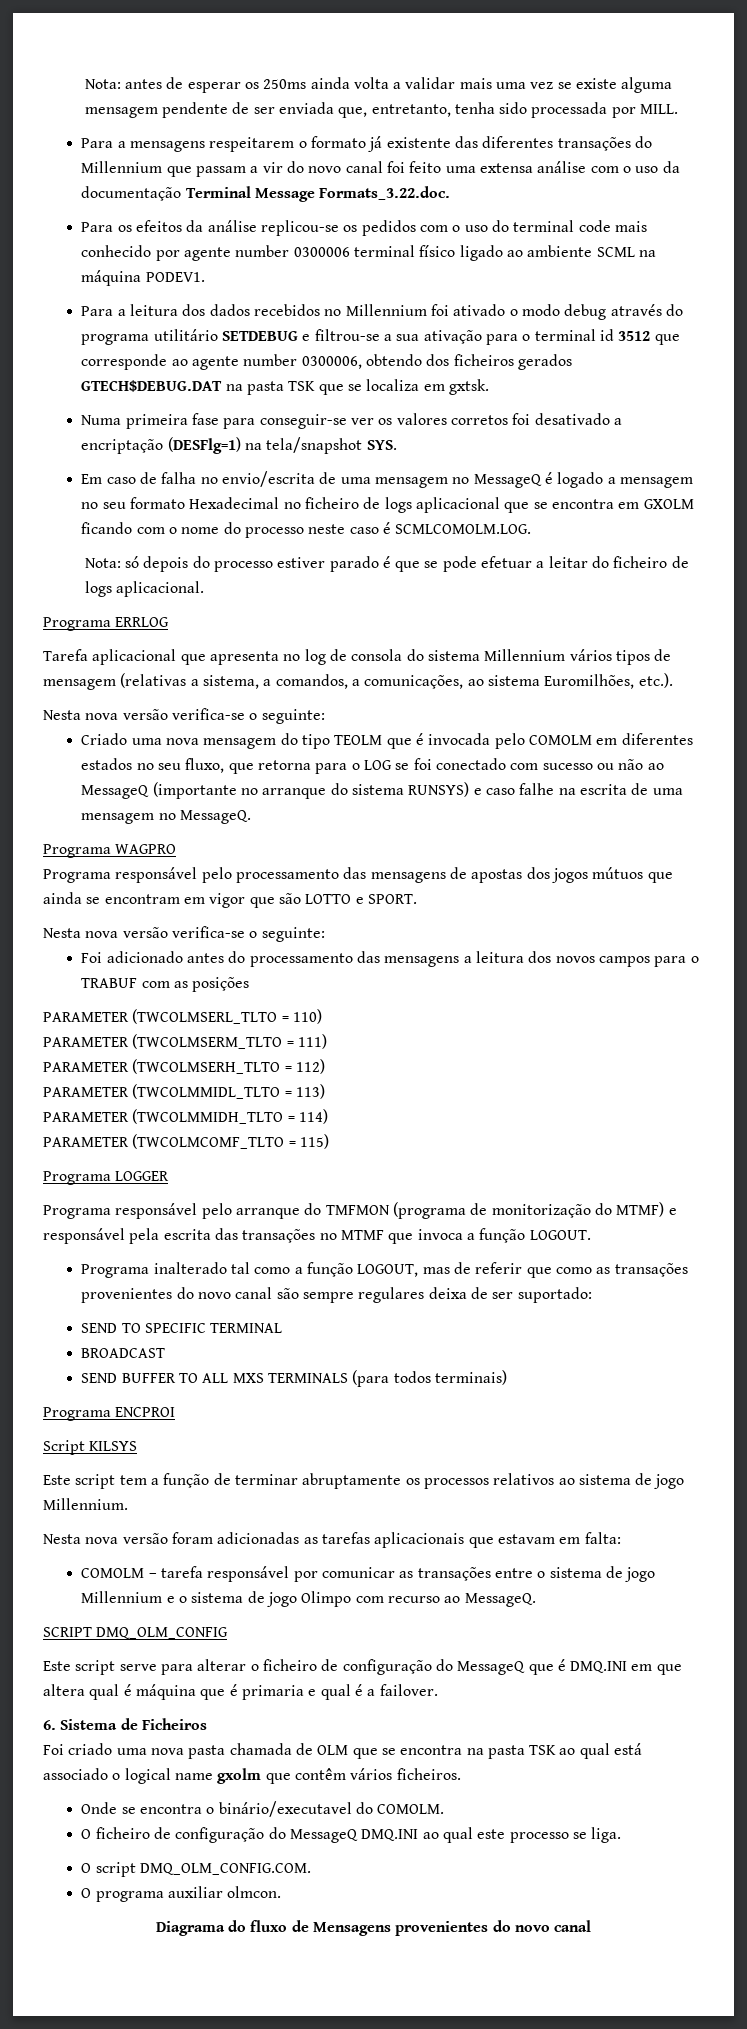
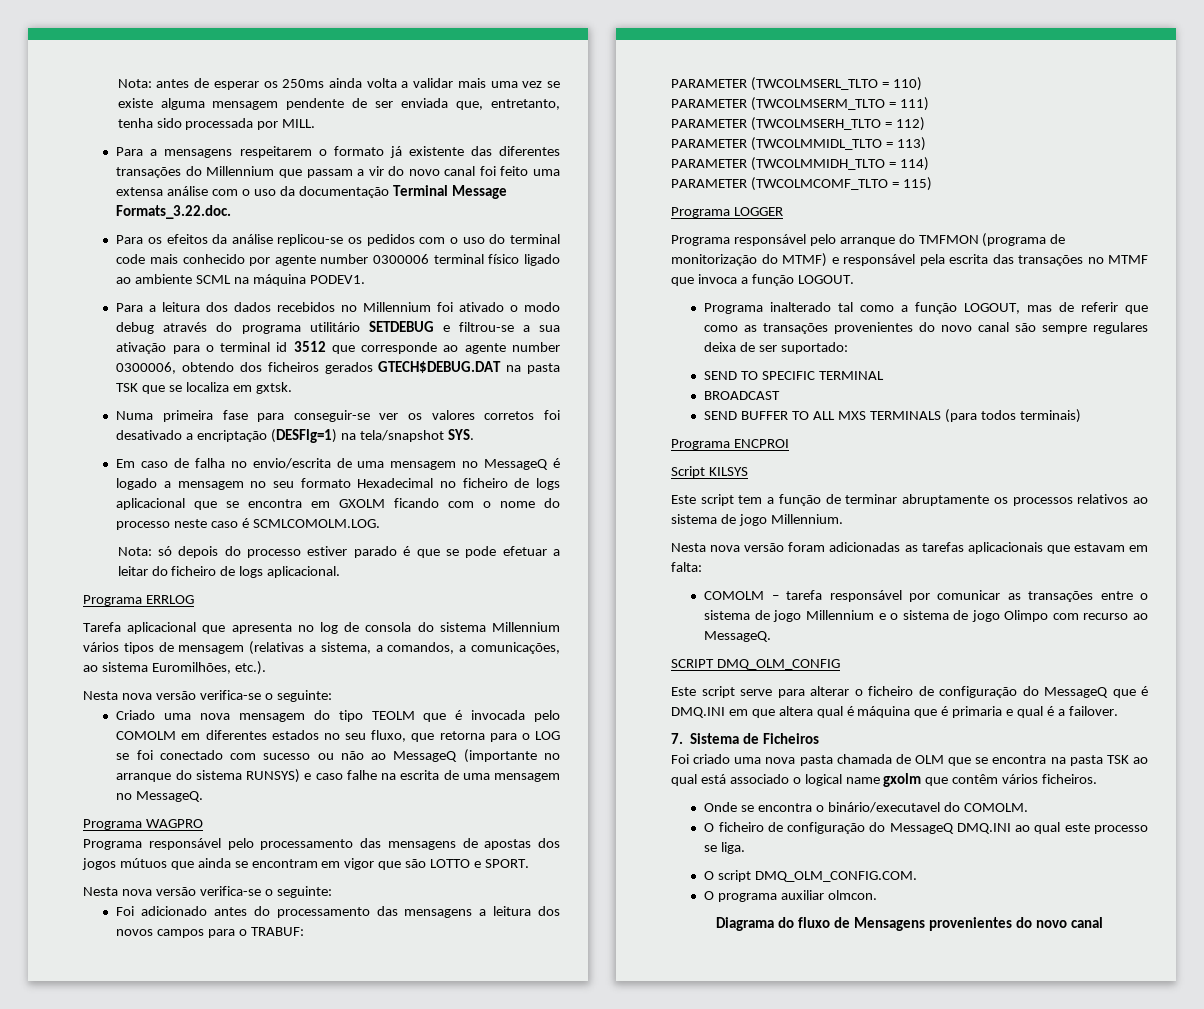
- Foi adicionado antes do processamento das mensagens a leitura dos novos campos para o TRABUF com as posições
+ Foi adicionado antes do processamento das mensagens a leitura dos novos campos para o TRABUF:
- 6. Sistema de Ficheiros
+ 7. Sistema de Ficheiros

